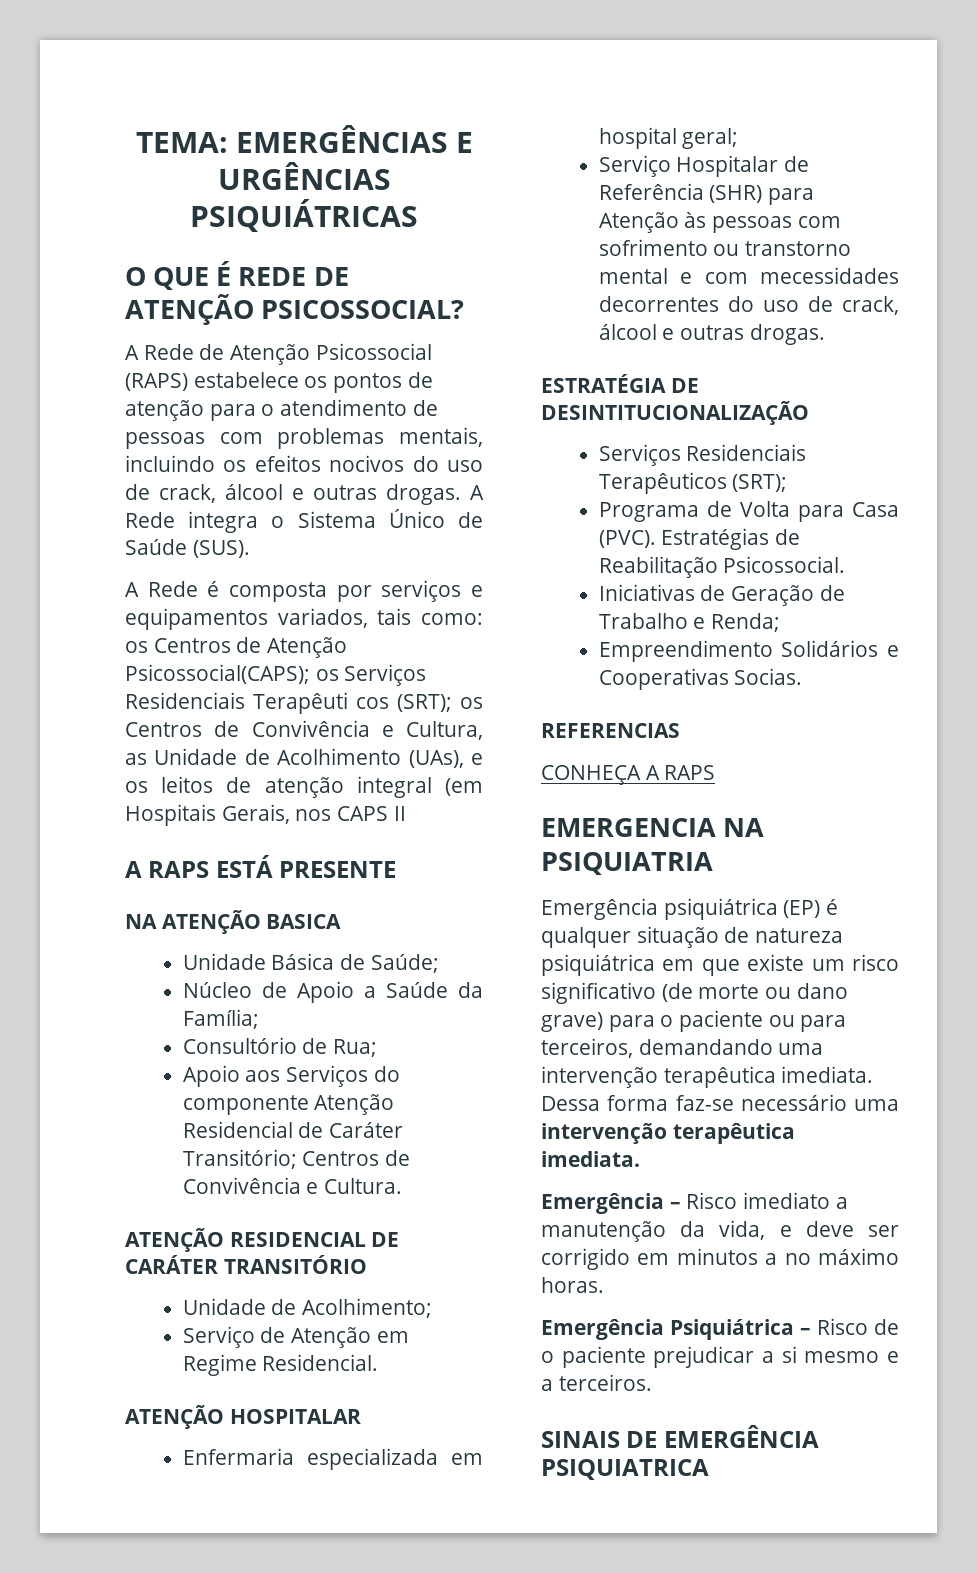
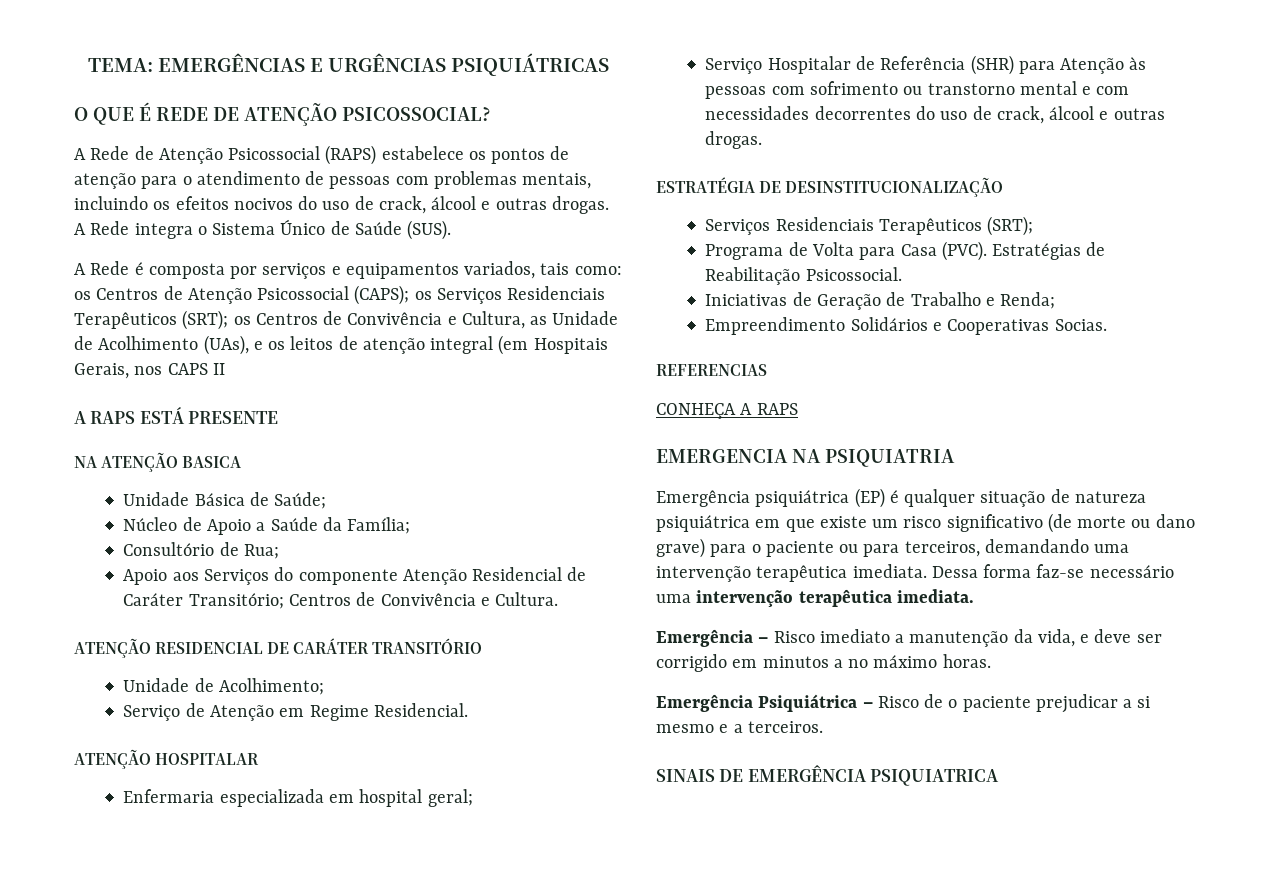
- A Rede é composta por serviços e equipamentos variados, tais como: os Centros de Atenção Psicossocial(CAPS); os Serviços Residenciais Terapêuti cos (SRT); os Centros de Convivência e Cultura, as Unidade de Acolhimento (UAs), e os leitos de atenção integral (em Hospitais Gerais, nos CAPS II
+ A Rede é composta por serviços e equipamentos variados, tais como: os Centros de Atenção Psicossocial (CAPS); os Serviços Residenciais Terapêuticos (SRT); os Centros de Convivência e Cultura, as Unidade de Acolhimento (UAs), e os leitos de atenção integral (em Hospitais Gerais, nos CAPS II
- Serviço Hospitalar de Referência (SHR) para Atenção às pessoas com sofrimento ou transtorno mental e com mecessidades decorrentes do uso de crack, álcool e outras drogas.
+ Serviço Hospitalar de Referência (SHR) para Atenção às pessoas com sofrimento ou transtorno mental e com necessidades decorrentes do uso de crack, álcool e outras drogas.
- ESTRATÉGIA DE DESINTITUCIONALIZAÇÃO
+ ESTRATÉGIA DE DESINSTITUCIONALIZAÇÃO

